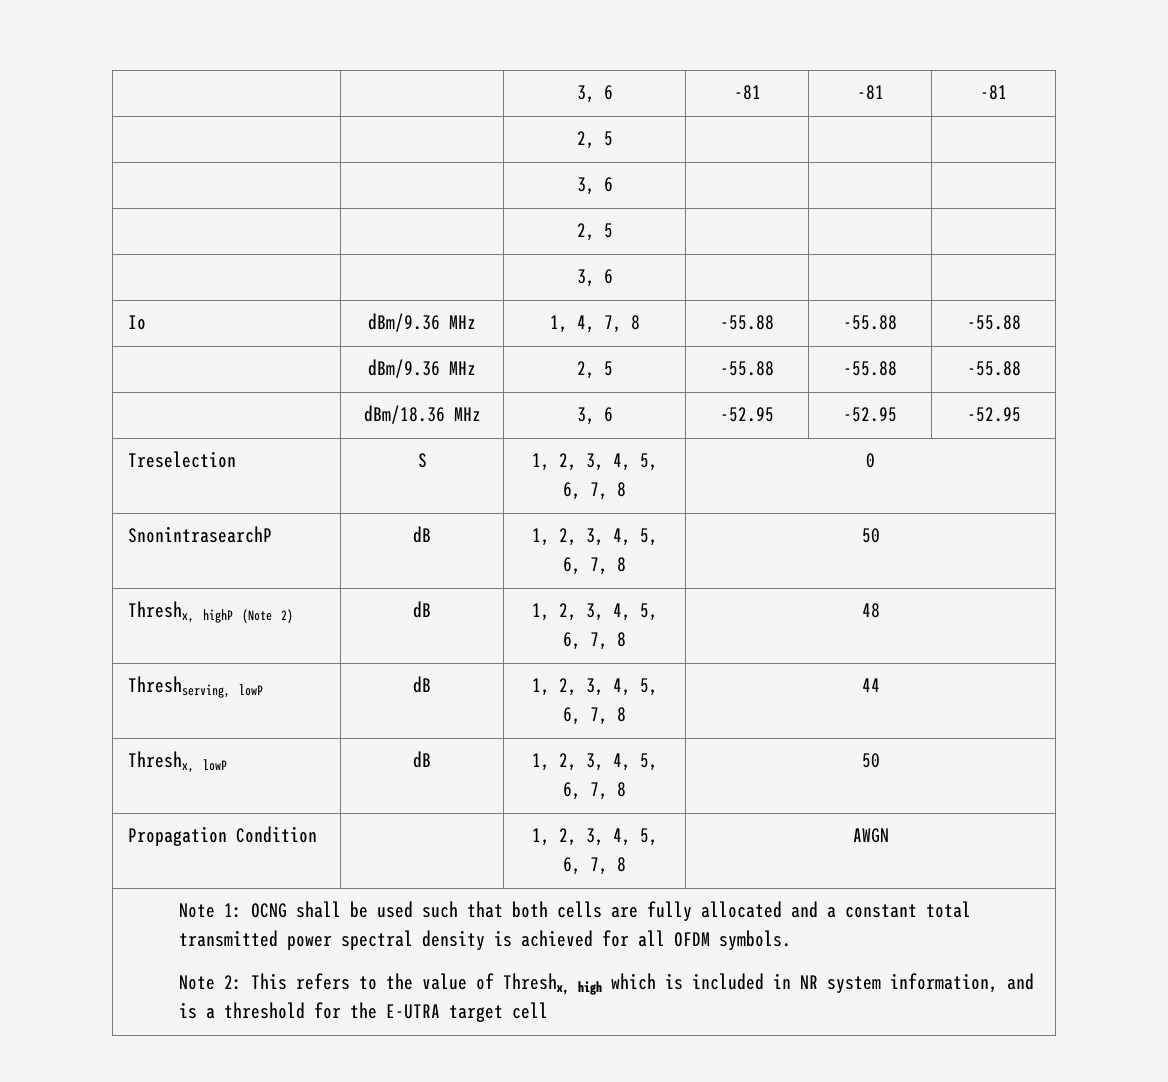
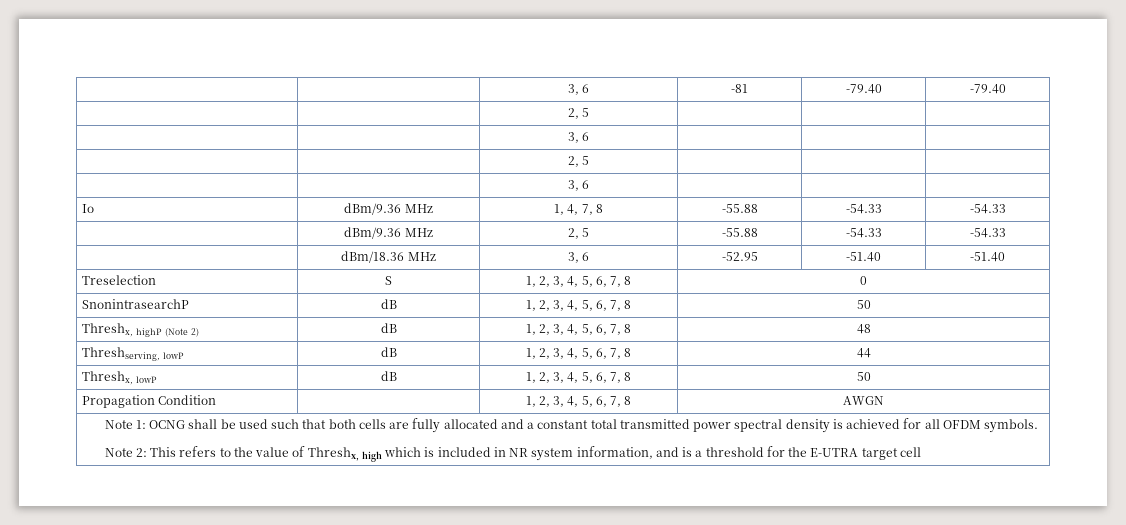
- | | 3, 6 | -81 | -81 | -81
+ | | 3, 6 | -81 | -79.40 | -79.40
- Io | dBm/9.36 MHz | 1, 4, 7, 8 | -55.88 | -55.88 | -55.88
+ Io | dBm/9.36 MHz | 1, 4, 7, 8 | -55.88 | -54.33 | -54.33
- | dBm/9.36 MHz | 2, 5 | -55.88 | -55.88 | -55.88
+ | dBm/9.36 MHz | 2, 5 | -55.88 | -54.33 | -54.33
- | dBm/18.36 MHz | 3, 6 | -52.95 | -52.95 | -52.95
+ | dBm/18.36 MHz | 3, 6 | -52.95 | -51.40 | -51.40

